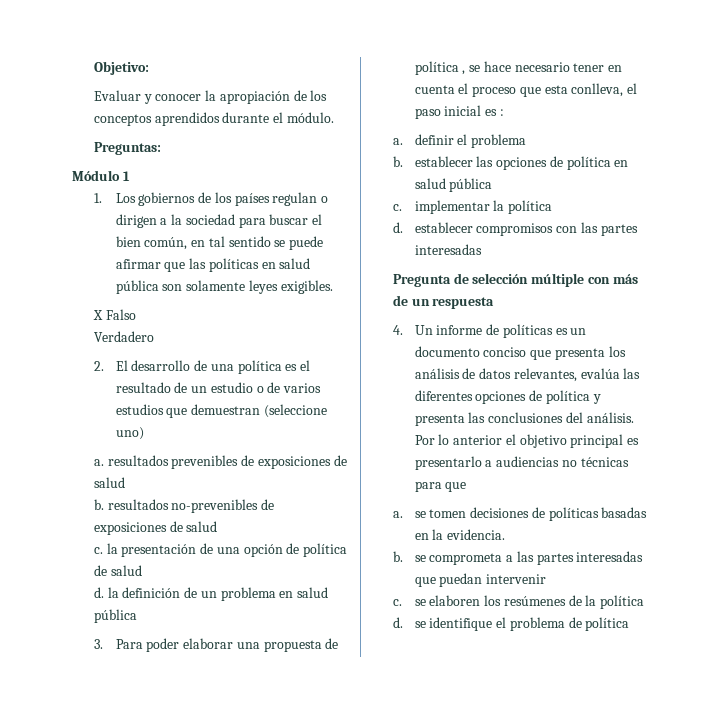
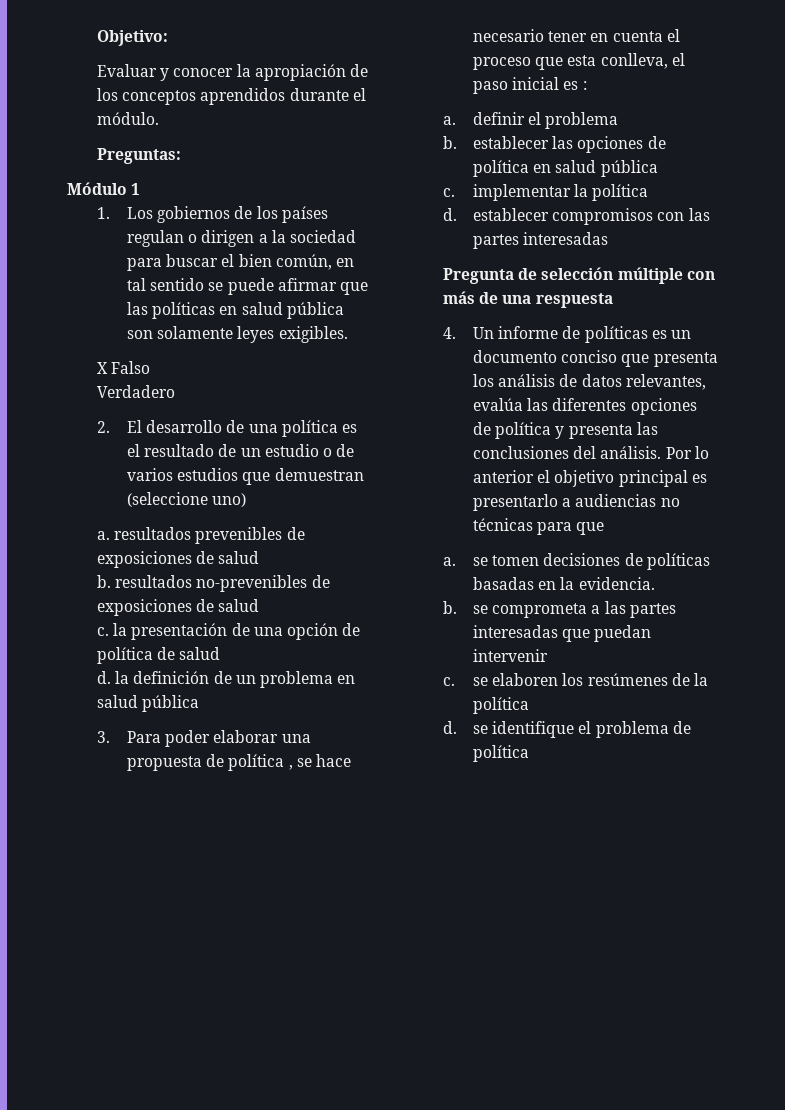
- Pregunta de selección múltiple con más de un respuesta
+ Pregunta de selección múltiple con más de una respuesta

